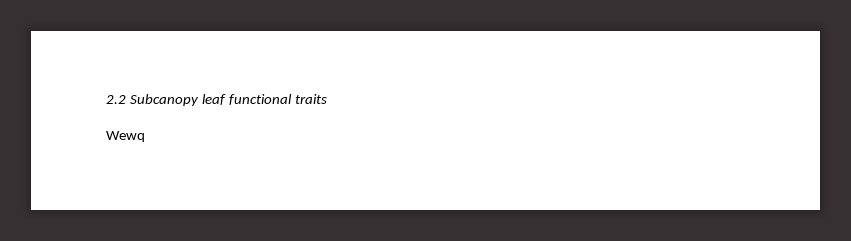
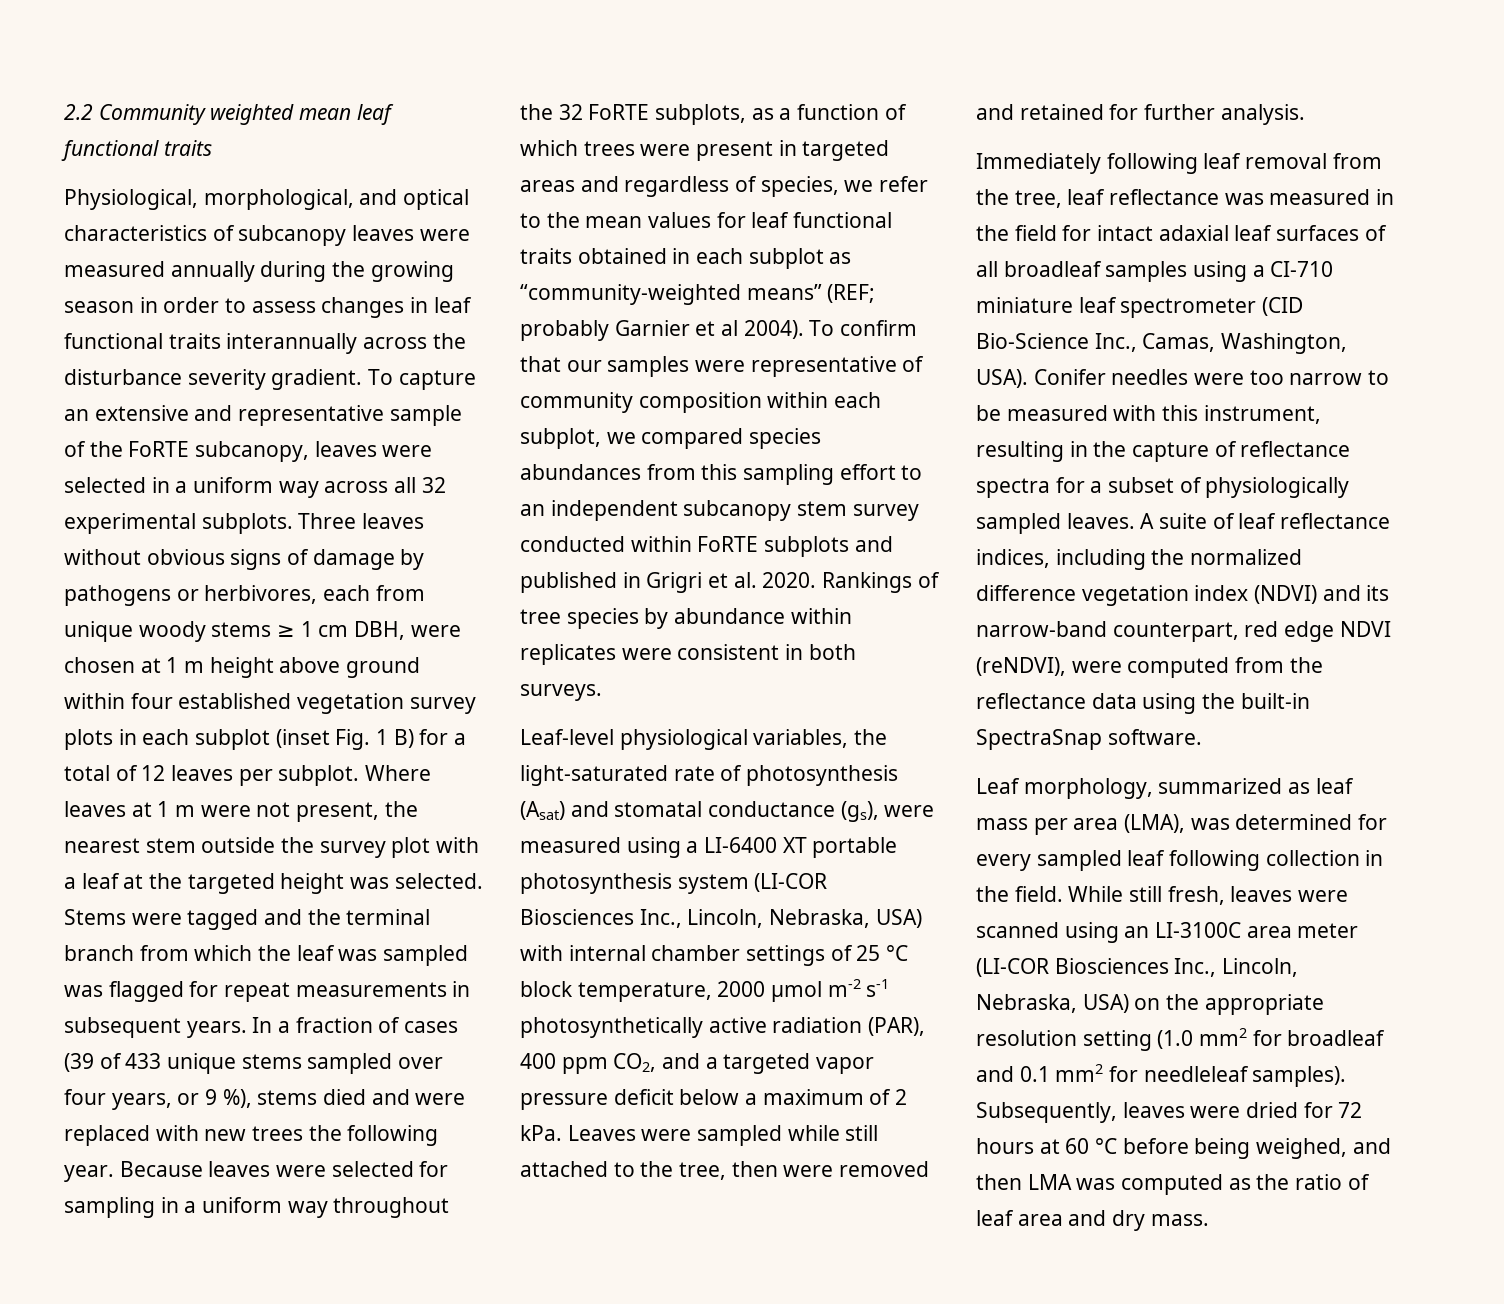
- 2.2 Subcanopy leaf functional traits
+ 2.2 Community weighted mean leaf functional traits
- Wewq
+ Physiological, morphological, and optical characteristics of subcanopy leaves were measured annually during the growing season in order to assess changes in leaf functional traits interannually across the disturbance severity gradient. To capture an extensive and representative sample of the FoRTE subcanopy, leaves were selected in a uniform way across all 32 experimental subplots. Three leaves without obvious signs of damage by pathogens or herbivores, each from unique woody stems ≥ 1 cm DBH, were chosen at 1 m height above ground within four established vegetation survey plots in each subplot (inset Fig. 1 B) for a total of 12 leaves per subplot. Where leaves at 1 m were not present, the nearest stem outside the survey plot with a leaf at the targeted height was selected. Stems were tagged and the terminal branch from which the leaf was sampled was flagged for repeat measurements in subsequent years. In a fraction of cases (39 of 433 unique stems sampled over four years, or 9 %), stems died and were replaced with new trees the following year. Because leaves were selected for sampling in a uniform way throughout the 32 FoRTE subplots, as a function of which trees were present in targeted areas and regardless of species, we refer to the mean values for leaf functional traits obtained in each subplot as “community-weighted means” (REF; probably Garnier et al 2004). To confirm that our samples were representative of community composition within each subplot, we compared species abundances from this sampling effort to an independent subcanopy stem survey conducted within FoRTE subplots and published in Grigri et al. 2020. Rankings of tree species by abundance within replicates were consistent in both surveys.
+ Leaf-level physiological variables, the light-saturated rate of photosynthesis (Asat) and stomatal conductance (gs), were measured using a LI-6400 XT portable photosynthesis system (LI-COR Biosciences Inc., Lincoln, Nebraska, USA) with internal chamber settings of 25 °C block temperature, 2000 µmol m-2 s-1 photosynthetically active radiation (PAR), 400 ppm CO2, and a targeted vapor pressure deficit below a maximum of 2 kPa. Leaves were sampled while still attached to the tree, then were removed and retained for further analysis.
+ Immediately following leaf removal from the tree, leaf reflectance was measured in the field for intact adaxial leaf surfaces of all broadleaf samples using a CI-710 miniature leaf spectrometer (CID Bio-Science Inc., Camas, Washington, USA). Conifer needles were too narrow to be measured with this instrument, resulting in the capture of reflectance spectra for a subset of physiologically sampled leaves. A suite of leaf reflectance indices, including the normalized difference vegetation index (NDVI) and its narrow-band counterpart, red edge NDVI (reNDVI), were computed from the reflectance data using the built-in SpectraSnap software.
+ Leaf morphology, summarized as leaf mass per area (LMA), was determined for every sampled leaf following collection in the field. While still fresh, leaves were scanned using an LI-3100C area meter (LI-COR Biosciences Inc., Lincoln, Nebraska, USA) on the appropriate resolution setting (1.0 mm2 for broadleaf and 0.1 mm2 for needleleaf samples). Subsequently, leaves were dried for 72 hours at 60 °C before being weighed, and then LMA was computed as the ratio of leaf area and dry mass.

